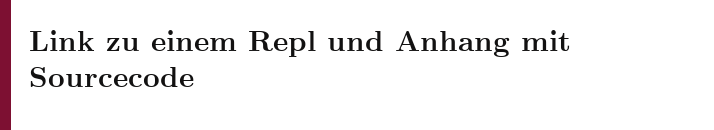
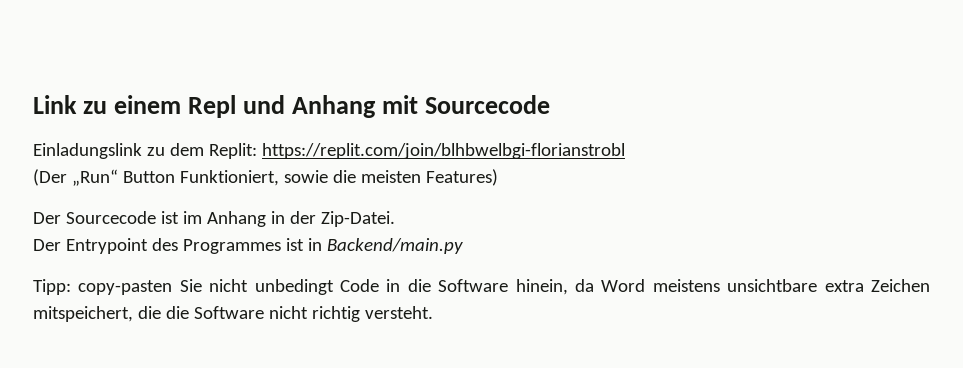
+ Einladungslink zu dem Replit: https://replit.com/join/blhbwelbgi-florianstrobl
+ (Der „Run“ Button Funktioniert, sowie die meisten Features)
+ Der Sourcecode ist im Anhang in der Zip-Datei.
+ Der Entrypoint des Programmes ist in Backend/main.py
+ Tipp: copy-pasten Sie nicht unbedingt Code in die Software hinein, da Word meistens unsichtbare extra Zeichen mitspeichert, die die Software nicht richtig versteht.

